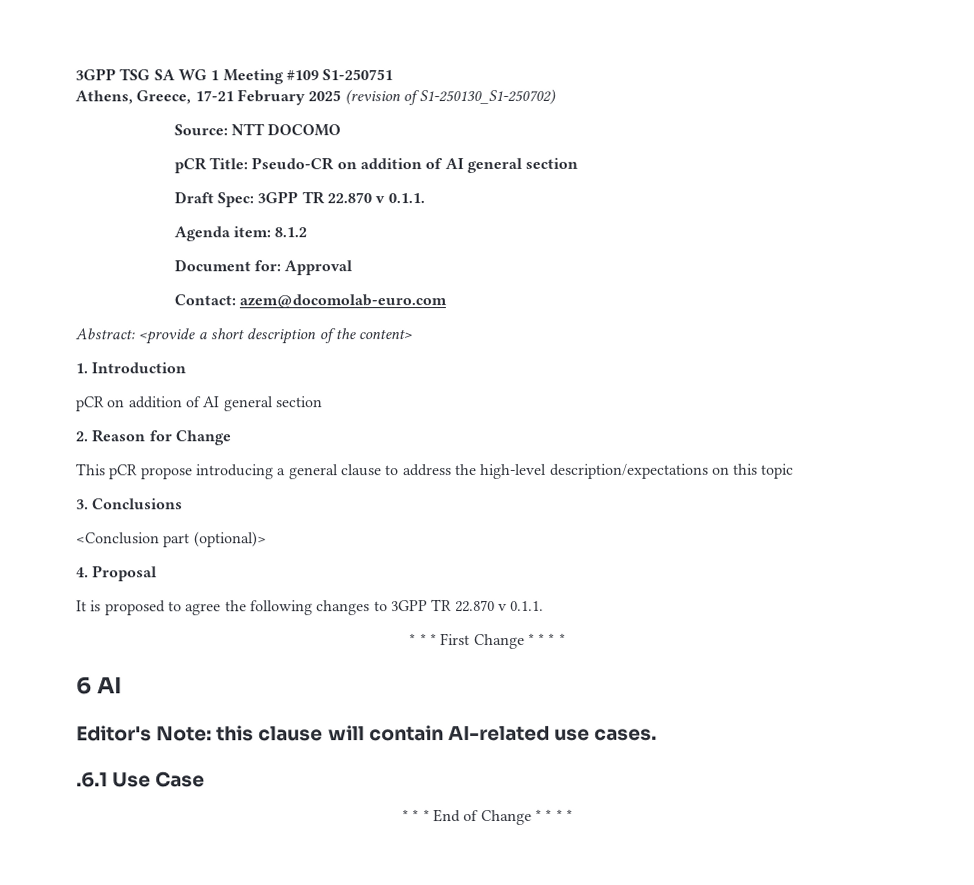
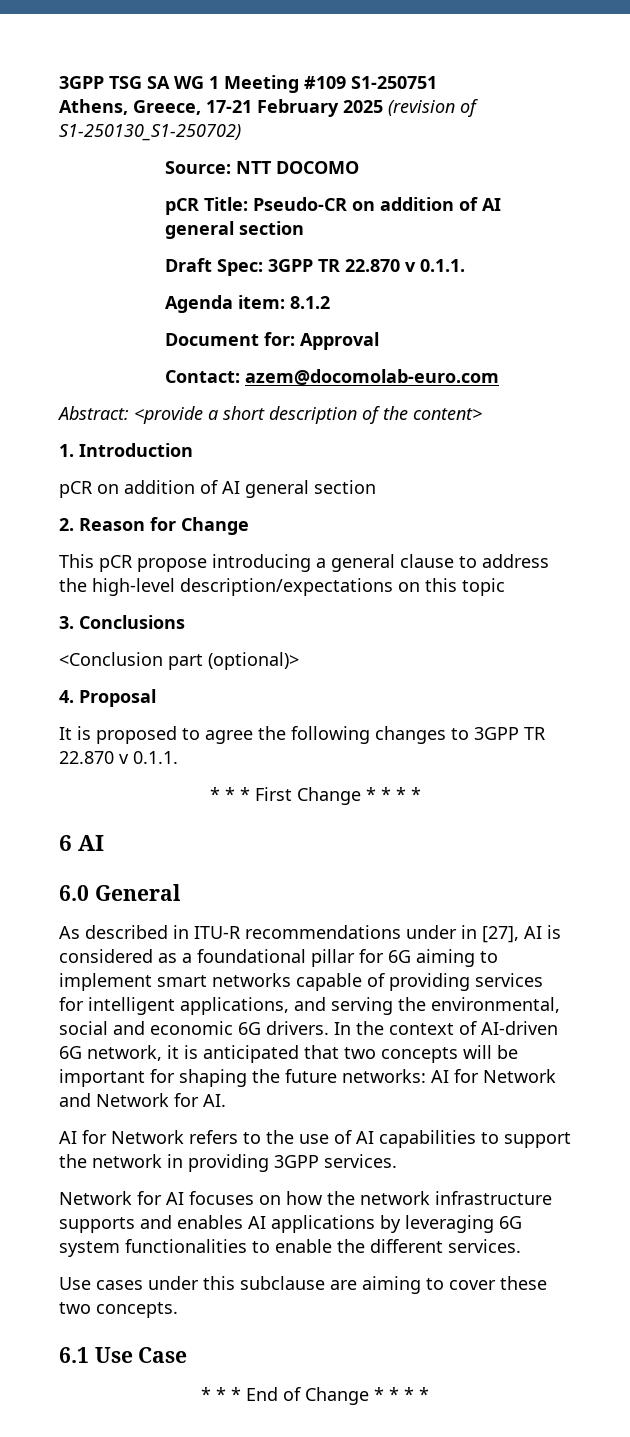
- Editor's Note: this clause will contain AI-related use cases.
- .6.1 Use Case
+ 6.0 General
+ As described in ITU-R recommendations under in [27], AI is considered as a foundational pillar for 6G aiming to implement smart networks capable of providing services for intelligent applications, and serving the environmental, social and economic 6G drivers. In the context of AI-driven 6G network, it is anticipated that two concepts will be important for shaping the future networks: AI for Network and Network for AI.
+ AI for Network refers to the use of AI capabilities to support the network in providing 3GPP services.
+ Network for AI focuses on how the network infrastructure supports and enables AI applications by leveraging 6G system functionalities to enable the different services.
+ Use cases under this subclause are aiming to cover these two concepts.
+ 6.1 Use Case

